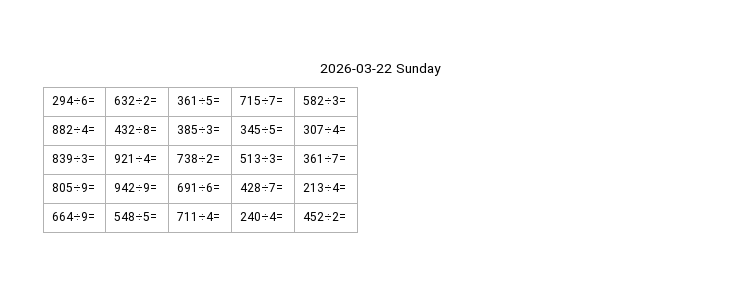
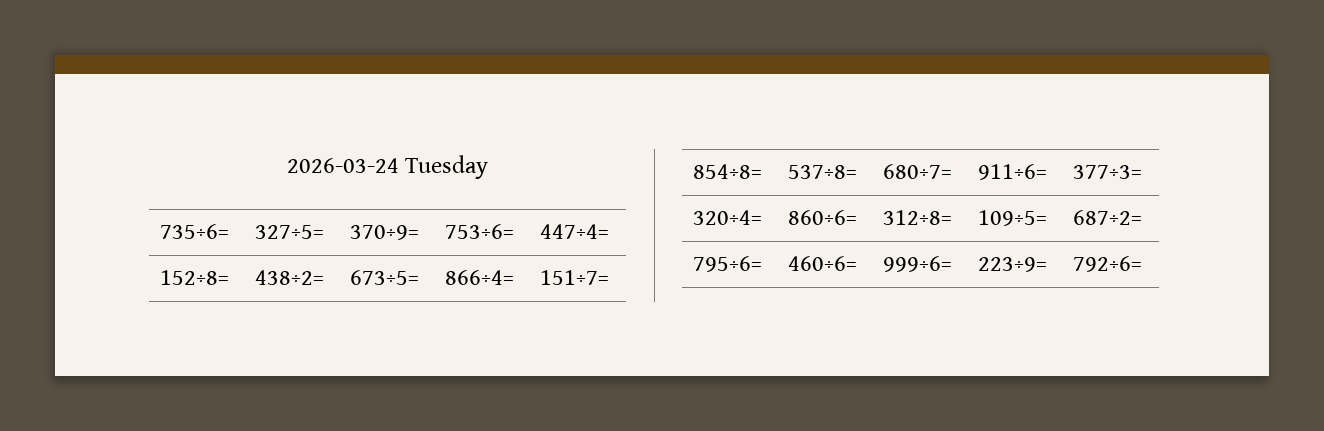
- 2026-03-22 Sunday
- 294÷6= | 632÷2= | 361÷5= | 715÷7= | 582÷3=
- 882÷4= | 432÷8= | 385÷3= | 345÷5= | 307÷4=
- 839÷3= | 921÷4= | 738÷2= | 513÷3= | 361÷7=
- 805÷9= | 942÷9= | 691÷6= | 428÷7= | 213÷4=
- 664÷9= | 548÷5= | 711÷4= | 240÷4= | 452÷2=
+ 2026-03-24 Tuesday
+ 735÷6= | 327÷5= | 370÷9= | 753÷6= | 447÷4=
+ 152÷8= | 438÷2= | 673÷5= | 866÷4= | 151÷7=
+ 854÷8= | 537÷8= | 680÷7= | 911÷6= | 377÷3=
+ 320÷4= | 860÷6= | 312÷8= | 109÷5= | 687÷2=
+ 795÷6= | 460÷6= | 999÷6= | 223÷9= | 792÷6=

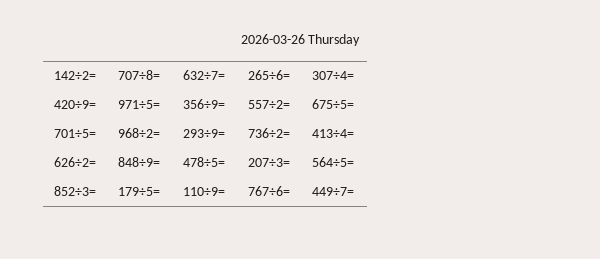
- 2026-03-24 Tuesday
- 735÷6= | 327÷5= | 370÷9= | 753÷6= | 447÷4=
- 152÷8= | 438÷2= | 673÷5= | 866÷4= | 151÷7=
- 854÷8= | 537÷8= | 680÷7= | 911÷6= | 377÷3=
- 320÷4= | 860÷6= | 312÷8= | 109÷5= | 687÷2=
- 795÷6= | 460÷6= | 999÷6= | 223÷9= | 792÷6=
+ 2026-03-26 Thursday
+ 142÷2= | 707÷8= | 632÷7= | 265÷6= | 307÷4=
+ 420÷9= | 971÷5= | 356÷9= | 557÷2= | 675÷5=
+ 701÷5= | 968÷2= | 293÷9= | 736÷2= | 413÷4=
+ 626÷2= | 848÷9= | 478÷5= | 207÷3= | 564÷5=
+ 852÷3= | 179÷5= | 110÷9= | 767÷6= | 449÷7=

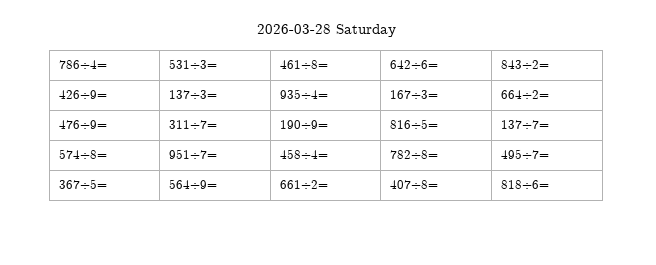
- 2026-03-26 Thursday
- 142÷2= | 707÷8= | 632÷7= | 265÷6= | 307÷4=
- 420÷9= | 971÷5= | 356÷9= | 557÷2= | 675÷5=
- 701÷5= | 968÷2= | 293÷9= | 736÷2= | 413÷4=
- 626÷2= | 848÷9= | 478÷5= | 207÷3= | 564÷5=
- 852÷3= | 179÷5= | 110÷9= | 767÷6= | 449÷7=
+ 2026-03-28 Saturday
+ 786÷4= | 531÷3= | 461÷8= | 642÷6= | 843÷2=
+ 426÷9= | 137÷3= | 935÷4= | 167÷3= | 664÷2=
+ 476÷9= | 311÷7= | 190÷9= | 816÷5= | 137÷7=
+ 574÷8= | 951÷7= | 458÷4= | 782÷8= | 495÷7=
+ 367÷5= | 564÷9= | 661÷2= | 407÷8= | 818÷6=

